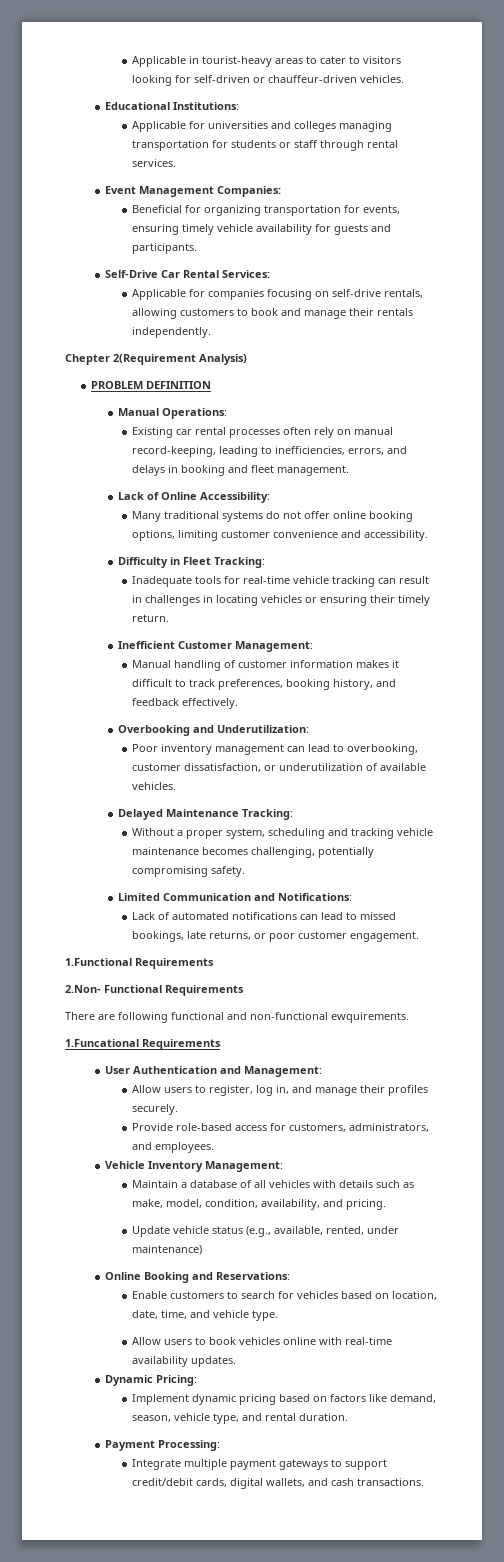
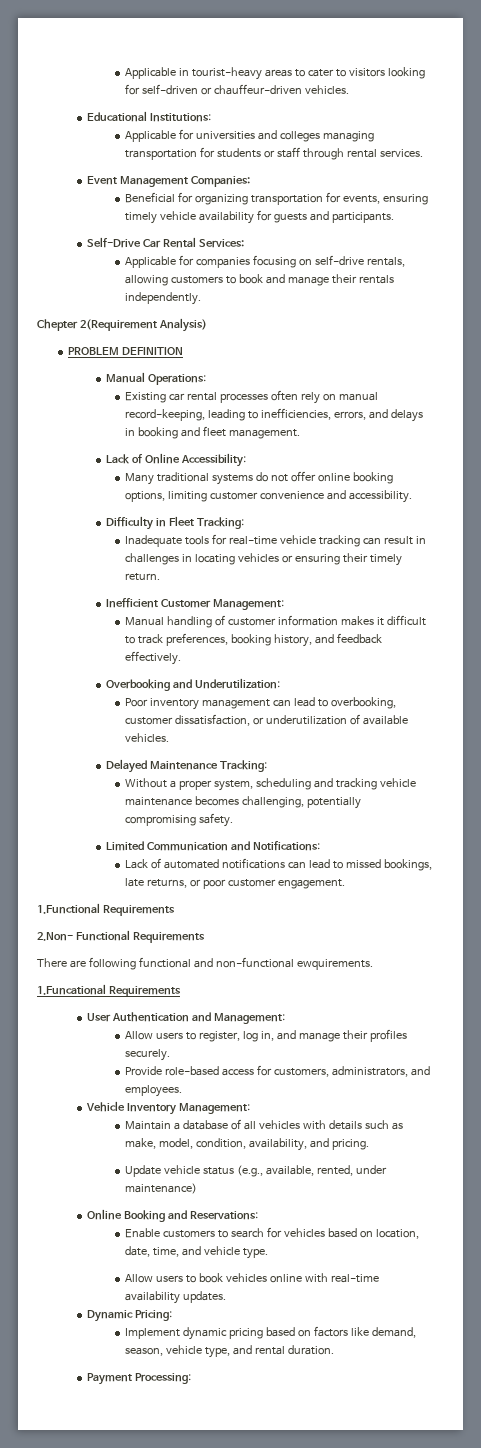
- Integrate multiple payment gateways to support credit/debit cards, digital wallets, and cash transactions.

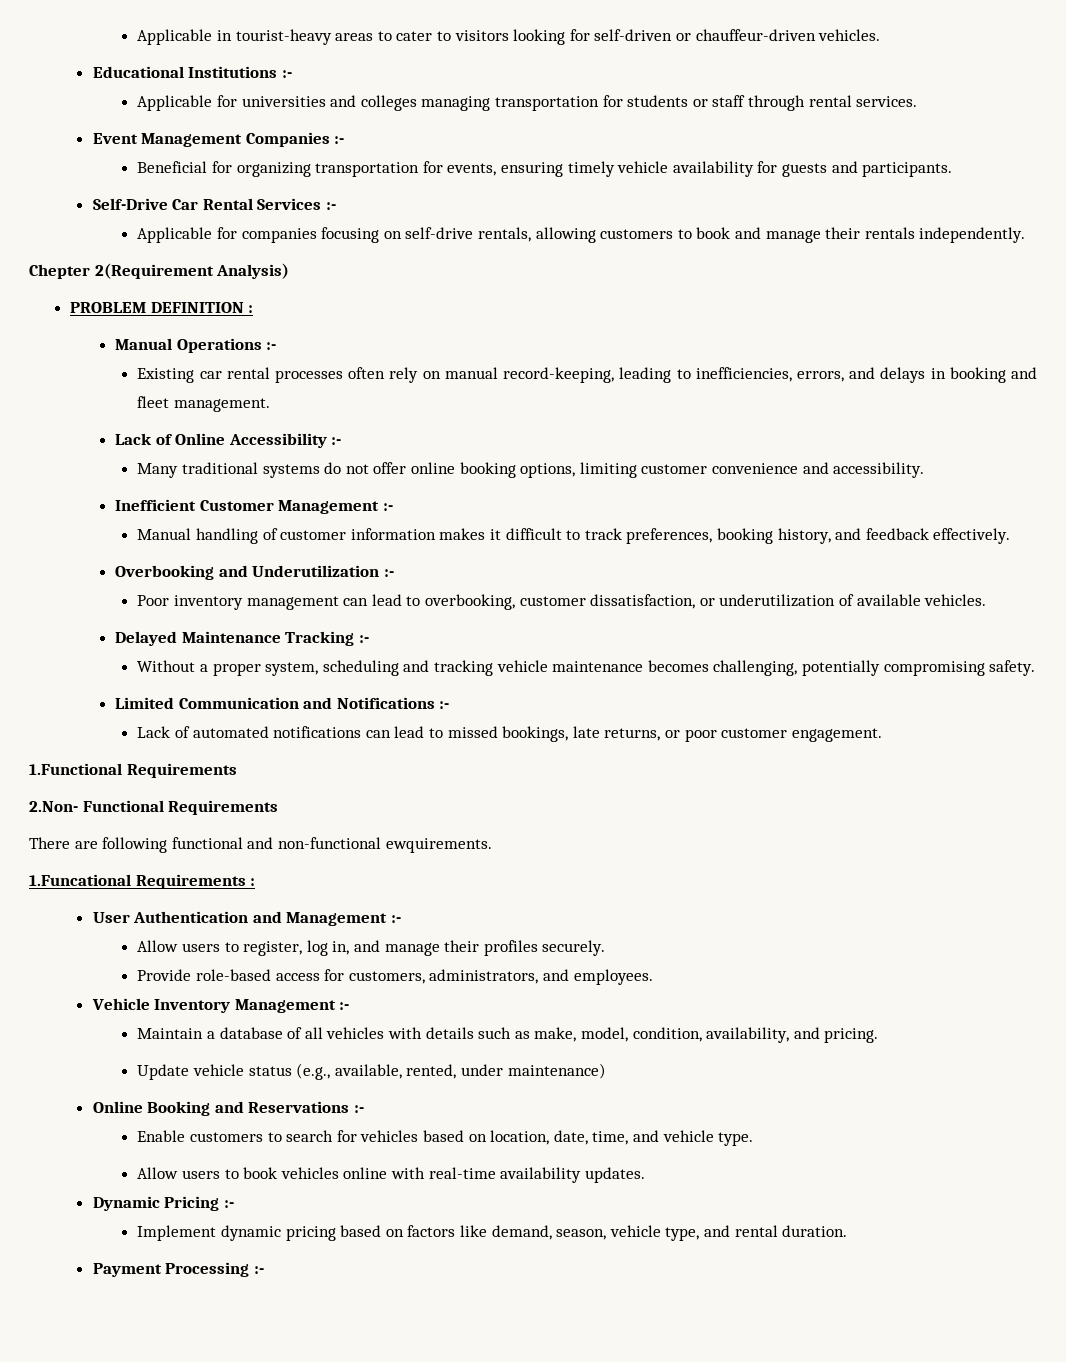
- Educational Institutions:
+ Educational Institutions :-
- Event Management Companies:
+ Event Management Companies :-
- Self-Drive Car Rental Services:
+ Self-Drive Car Rental Services :-
- PROBLEM DEFINITION
- Manual Operations:
+ PROBLEM DEFINITION :
+ Manual Operations :-
- Lack of Online Accessibility:
+ Lack of Online Accessibility :-
- Difficulty in Fleet Tracking:
- Inadequate tools for real-time vehicle tracking can result in challenges in locating vehicles or ensuring their timely return.
- Inefficient Customer Management:
+ Inefficient Customer Management :-
- Overbooking and Underutilization:
+ Overbooking and Underutilization :-
- Delayed Maintenance Tracking:
+ Delayed Maintenance Tracking :-
- Limited Communication and Notifications:
+ Limited Communication and Notifications :-
- 1.Funcational Requirements
+ 1.Funcational Requirements :
- User Authentication and Management:
+ User Authentication and Management :-
- Vehicle Inventory Management:
+ Vehicle Inventory Management :-
- Online Booking and Reservations:
+ Online Booking and Reservations :-
- Dynamic Pricing:
+ Dynamic Pricing :-
- Payment Processing:
+ Payment Processing :-

